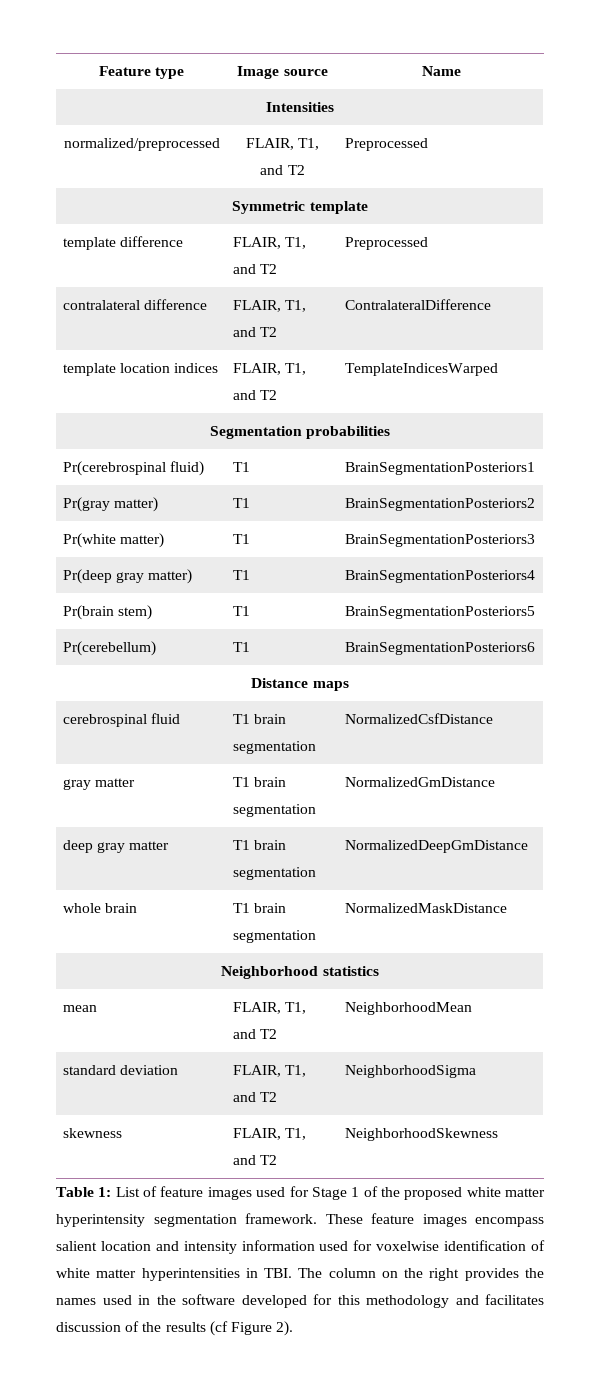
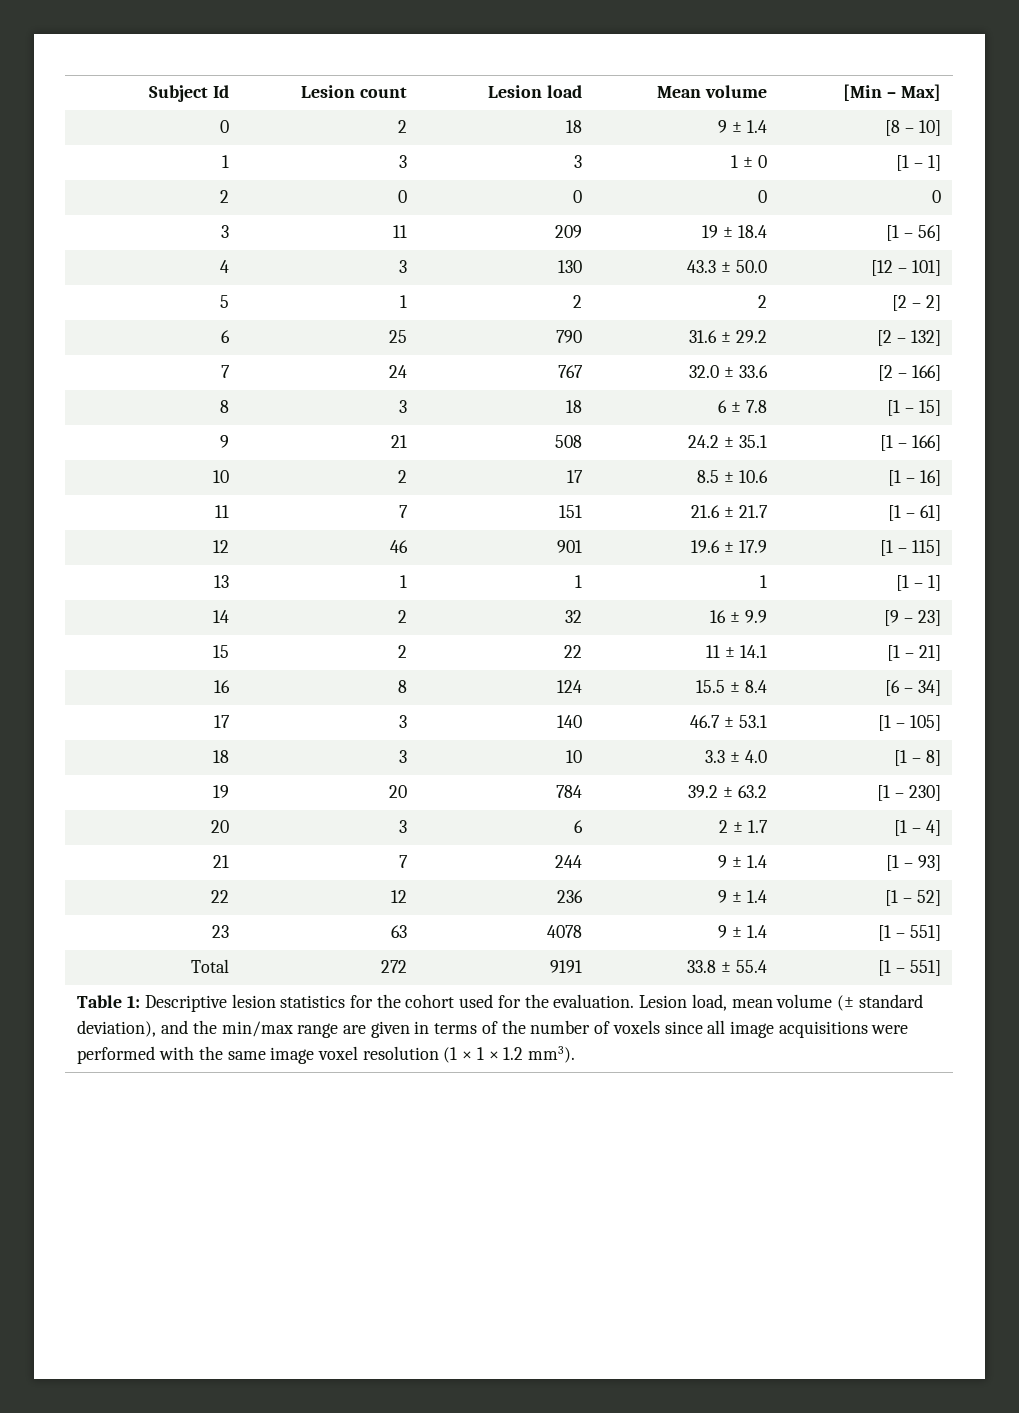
- Feature type | Image source | Name
- Intensities
- normalized/preprocessed | FLAIR, T1, and T2 | Preprocessed
- Symmetric template
- template difference | FLAIR, T1, and T2 | Preprocessed
- contralateral difference | FLAIR, T1, and T2 | ContralateralDifference
- template location indices | FLAIR, T1, and T2 | TemplateIndicesWarped
- Segmentation probabilities
- Pr(cerebrospinal fluid) | T1 | BrainSegmentationPosteriors1
- Pr(gray matter) | T1 | BrainSegmentationPosteriors2
- Pr(white matter) | T1 | BrainSegmentationPosteriors3
- Pr(deep gray matter) | T1 | BrainSegmentationPosteriors4
- Pr(brain stem) | T1 | BrainSegmentationPosteriors5
- Pr(cerebellum) | T1 | BrainSegmentationPosteriors6
- Distance maps
- cerebrospinal fluid | T1 brain segmentation | NormalizedCsfDistance
- gray matter | T1 brain segmentation | NormalizedGmDistance
- deep gray matter | T1 brain segmentation | NormalizedDeepGmDistance
- whole brain | T1 brain segmentation | NormalizedMaskDistance
- Neighborhood statistics
- mean | FLAIR, T1, and T2 | NeighborhoodMean
- standard deviation | FLAIR, T1, and T2 | NeighborhoodSigma
- skewness | FLAIR, T1, and T2 | NeighborhoodSkewness
- Table 1: List of feature images used for Stage 1 of the proposed white matter hyperintensity segmentation framework. These feature images encompass salient location and intensity information used for voxelwise identification of white matter hyperintensities in TBI. The column on the right provides the names used in the software developed for this methodology and facilitates discussion of the results (cf Figure 2).
+ Subject Id | Lesion count | Lesion load | Mean volume | [Min – Max]
+ 0 | 2 | 18 | 9 ± 1.4 | [8 – 10]
+ 1 | 3 | 3 | 1 ± 0 | [1 – 1]
+ 2 | 0 | 0 | 0 | 0
+ 3 | 11 | 209 | 19 ± 18.4 | [1 – 56]
+ 4 | 3 | 130 | 43.3 ± 50.0 | [12 – 101]
+ 5 | 1 | 2 | 2 | [2 – 2]
+ 6 | 25 | 790 | 31.6 ± 29.2 | [2 – 132]
+ 7 | 24 | 767 | 32.0 ± 33.6 | [2 – 166]
+ 8 | 3 | 18 | 6 ± 7.8 | [1 – 15]
+ 9 | 21 | 508 | 24.2 ± 35.1 | [1 – 166]
+ 10 | 2 | 17 | 8.5 ± 10.6 | [1 – 16]
+ 11 | 7 | 151 | 21.6 ± 21.7 | [1 – 61]
+ 12 | 46 | 901 | 19.6 ± 17.9 | [1 – 115]
+ 13 | 1 | 1 | 1 | [1 – 1]
+ 14 | 2 | 32 | 16 ± 9.9 | [9 – 23]
+ 15 | 2 | 22 | 11 ± 14.1 | [1 – 21]
+ 16 | 8 | 124 | 15.5 ± 8.4 | [6 – 34]
+ 17 | 3 | 140 | 46.7 ± 53.1 | [1 – 105]
+ 18 | 3 | 10 | 3.3 ± 4.0 | [1 – 8]
+ 19 | 20 | 784 | 39.2 ± 63.2 | [1 – 230]
+ 20 | 3 | 6 | 2 ± 1.7 | [1 – 4]
+ 21 | 7 | 244 | 9 ± 1.4 | [1 – 93]
+ 22 | 12 | 236 | 9 ± 1.4 | [1 – 52]
+ 23 | 63 | 4078 | 9 ± 1.4 | [1 – 551]
+ Total | 272 | 9191 | 33.8 ± 55.4 | [1 – 551]
+ Table 1: Descriptive lesion statistics for the cohort used for the evaluation. Lesion load, mean volume (± standard deviation), and the min/max range are given in terms of the number of voxels since all image acquisitions were performed with the same image voxel resolution (1 × 1 × 1.2 mm3).

